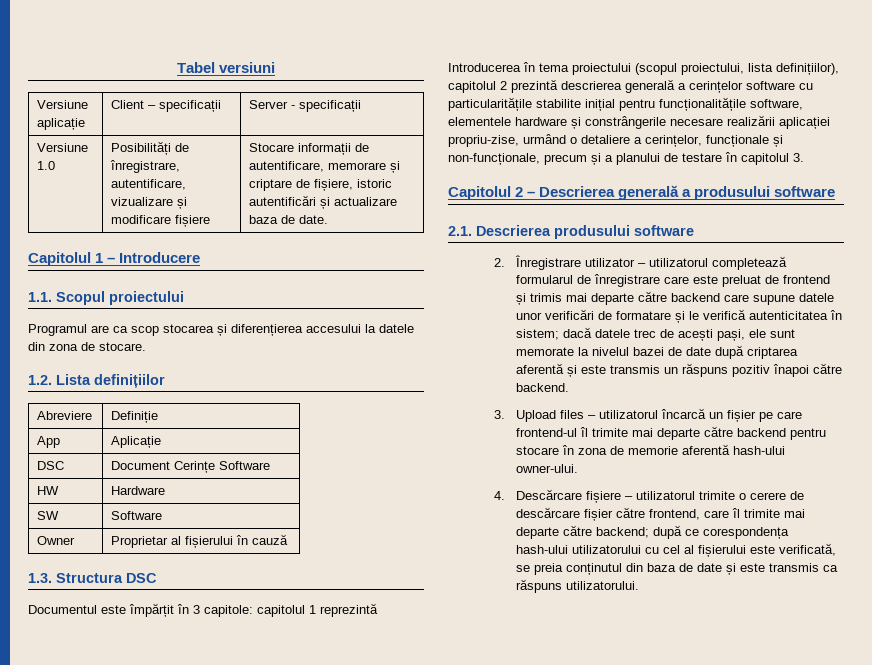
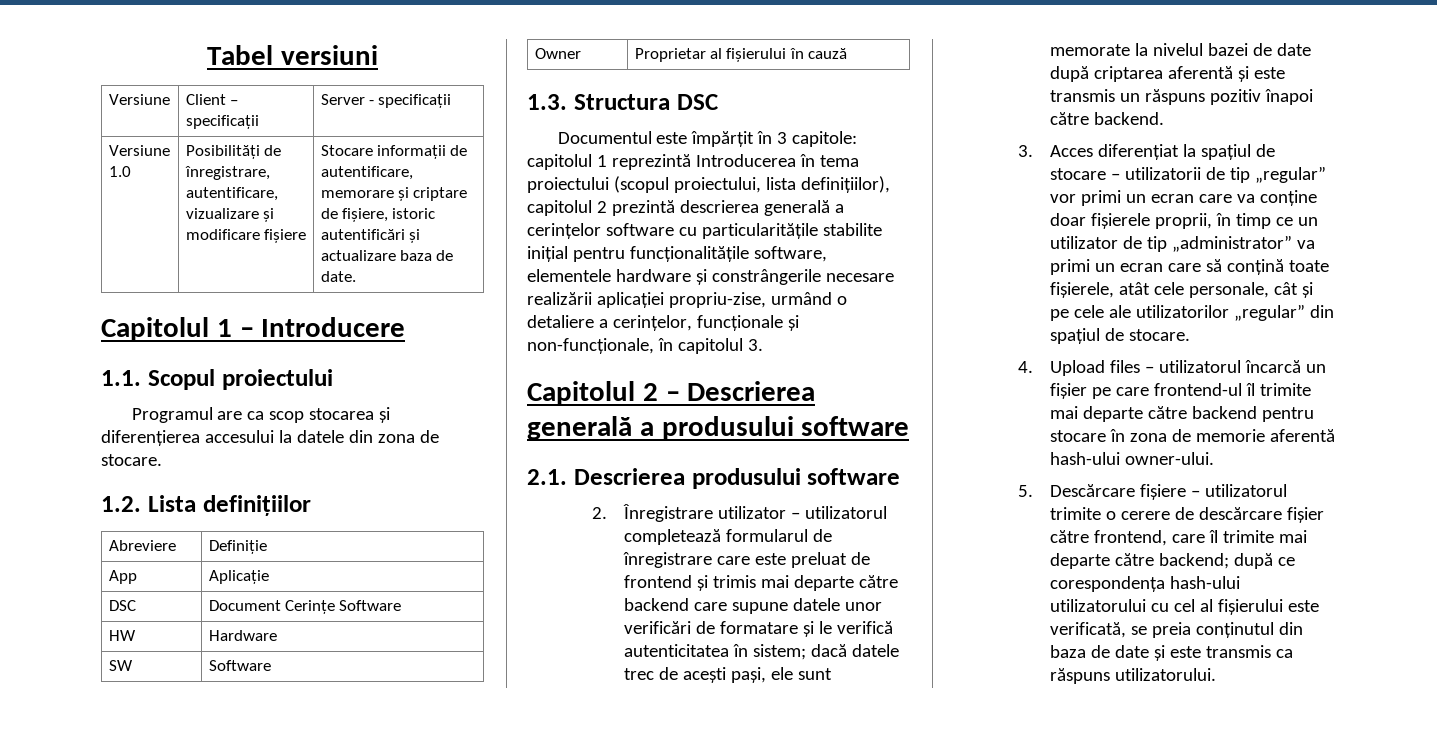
- Versiune aplicație | Client – specificații | Server - specificații
+ Versiune | Client – specificații | Server - specificații
- Documentul este împărțit în 3 capitole: capitolul 1 reprezintă Introducerea în tema proiectului (scopul proiectului, lista definițiilor), capitolul 2 prezintă descrierea generală a cerințelor software cu particularitățile stabilite inițial pentru funcționalitățile software, elementele hardware și constrângerile necesare realizării aplicației propriu-zise, urmând o detaliere a cerințelor, funcționale și non-funcționale, precum și a planului de testare în capitolul 3.
+ Documentul este împărțit în 3 capitole: capitolul 1 reprezintă Introducerea în tema proiectului (scopul proiectului, lista definițiilor), capitolul 2 prezintă descrierea generală a cerințelor software cu particularitățile stabilite inițial pentru funcționalitățile software, elementele hardware și constrângerile necesare realizării aplicației propriu-zise, urmând o detaliere a cerințelor, funcționale și non-funcționale, în capitolul 3.
- 3. Upload files – utilizatorul încarcă un fișier pe care frontend-ul îl trimite mai departe către backend pentru stocare în zona de memorie aferentă hash-ului owner-ului.
+ 3. Acces diferențiat la spațiul de stocare – utilizatorii de tip „regular” vor primi un ecran care va conține doar fișierele proprii, în timp ce un utilizator de tip „administrator” va primi un ecran care să conțină toate fișierele, atât cele personale, cât și pe cele ale utilizatorilor „regular” din spațiul de stocare.
+ 4. Upload files – utilizatorul încarcă un fișier pe care frontend-ul îl trimite mai departe către backend pentru stocare în zona de memorie aferentă hash-ului owner-ului.
- 4. Descărcare fișiere – utilizatorul trimite o cerere de descărcare fișier către frontend, care îl trimite mai departe către backend; după ce corespondența hash-ului utilizatorului cu cel al fișierului este verificată, se preia conținutul din baza de date și este transmis ca răspuns utilizatorului.
+ 5. Descărcare fișiere – utilizatorul trimite o cerere de descărcare fișier către frontend, care îl trimite mai departe către backend; după ce corespondența hash-ului utilizatorului cu cel al fișierului este verificată, se preia conținutul din baza de date și este transmis ca răspuns utilizatorului.

